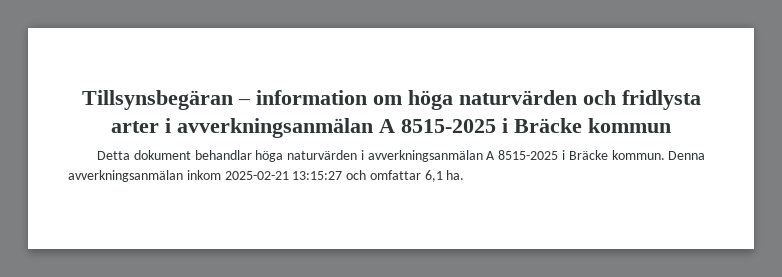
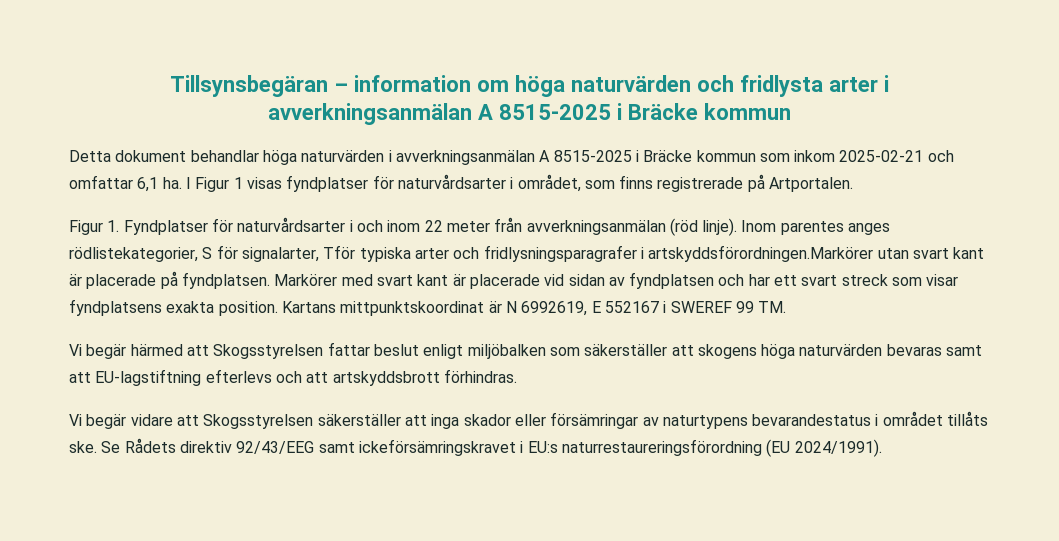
- Detta dokument behandlar höga naturvärden i avverkningsanmälan A 8515-2025 i Bräcke kommun. Denna avverkningsanmälan inkom 2025-02-21 13:15:27 och omfattar 6,1 ha.
+ Detta dokument behandlar höga naturvärden i avverkningsanmälan A 8515-2025 i Bräcke kommun som inkom 2025-02-21 och omfattar 6,1 ha.
+ I Figur 1 visas fyndplatser för naturvårdsarter i området, som finns registrerade på Artportalen.
+ Figur 1. Fyndplatser för naturvårdsarter i och inom 22 meter från avverkningsanmälan (röd linje). Inom parentes anges rödlistekategorier, S för signalarter, Tför typiska arter och fridlysningsparagrafer i artskyddsförordningen.Markörer utan svart kant är placerade på fyndplatsen. Markörer med svart kant är placerade vid sidan av fyndplatsen och har ett svart streck som visar fyndplatsens exakta position. Kartans mittpunktskoordinat är N 6992619, E 552167 i SWEREF 99 TM.
+ Vi begär härmed att Skogsstyrelsen fattar beslut enligt miljöbalken som säkerställer att skogens höga naturvärden bevaras samt att EU-lagstiftning efterlevs och att artskyddsbrott förhindras.
+ Vi begär vidare att Skogsstyrelsen säkerställer att inga skador eller försämringar av naturtypens bevarandestatus i området tillåts ske. Se Rådets direktiv 92/43/EEG samt ickeförsämringskravet i EU:s naturrestaureringsförordning (EU 2024/1991).

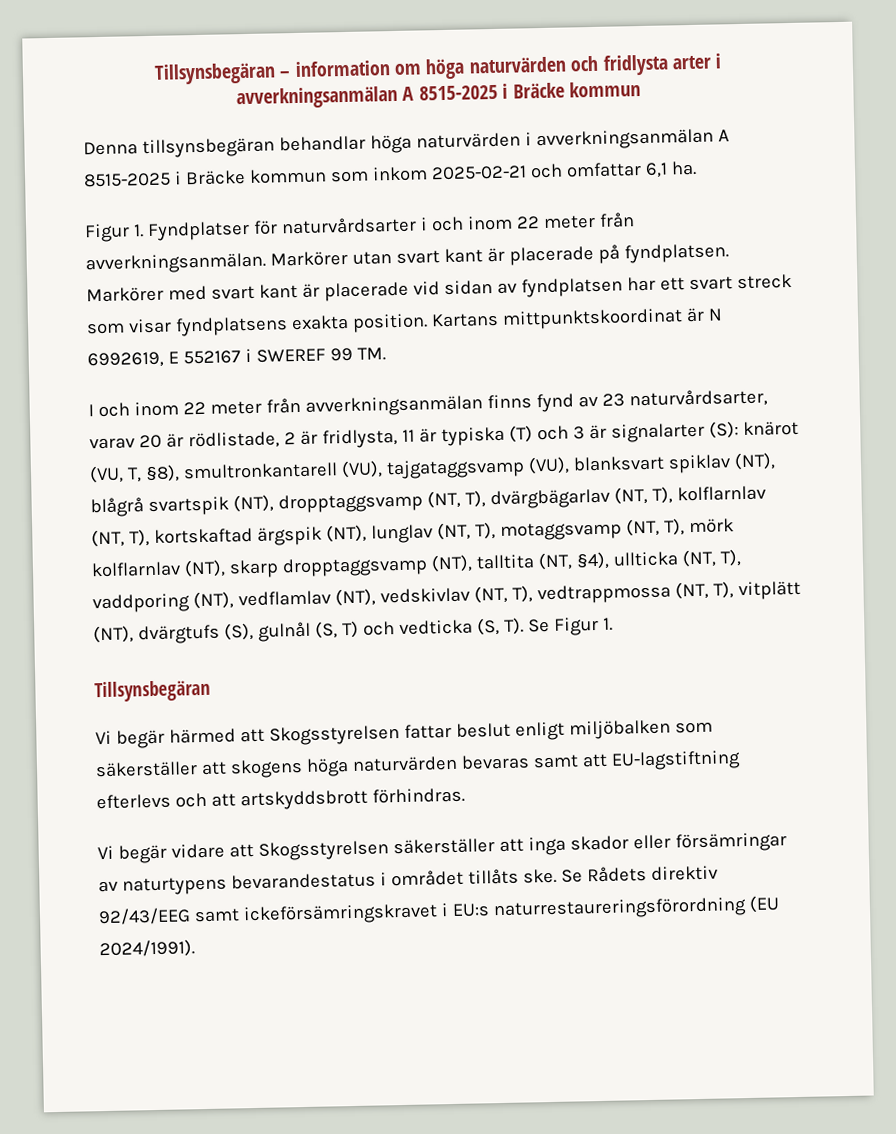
- Detta dokument behandlar höga naturvärden i avverkningsanmälan A 8515-2025 i Bräcke kommun som inkom 2025-02-21 och omfattar 6,1 ha. I Figur 1 visas fyndplatser för naturvårdsarter i området, som finns registrerade på Artportalen.
+ Denna tillsynsbegäran behandlar höga naturvärden i avverkningsanmälan A 8515-2025 i Bräcke kommun som inkom 2025-02-21 och omfattar 6,1 ha.
- Figur 1. Fyndplatser för naturvårdsarter i och inom 22 meter från avverkningsanmälan (röd linje). Inom parentes anges rödlistekategorier, S för signalarter, Tför typiska arter och fridlysningsparagrafer i artskyddsförordningen.Markörer utan svart kant är placerade på fyndplatsen.
+ Figur 1. Fyndplatser för naturvårdsarter i och inom 22 meter från avverkningsanmälan. Markörer utan svart kant är placerade på fyndplatsen.
- Markörer med svart kant är placerade vid sidan av fyndplatsen och har ett svart streck som visar fyndplatsens exakta position.
+ Markörer med svart kant är placerade vid sidan av fyndplatsen har ett svart streck som visar fyndplatsens exakta position.
+ I och inom 22 meter från avverkningsanmälan finns fynd av 23 naturvårdsarter, varav 20 är rödlistade, 2 är fridlysta, 11 är typiska (T) och 3 är signalarter (S): knärot (VU, T, §8), smultronkantarell (VU), tajgataggsvamp (VU), blanksvart spiklav (NT), blågrå svartspik (NT), dropptaggsvamp (NT, T), dvärgbägarlav (NT, T), kolflarnlav (NT, T), kortskaftad ärgspik (NT), lunglav (NT, T), motaggsvamp (NT, T), mörk kolflarnlav (NT), skarp dropptaggsvamp (NT), talltita (NT, §4), ullticka (NT, T), vaddporing (NT), vedflamlav (NT), vedskivlav (NT, T), vedtrappmossa (NT, T), vitplätt (NT), dvärgtufs (S), gulnål (S, T) och vedticka (S, T). Se Figur 1.
+ Tillsynsbegäran

